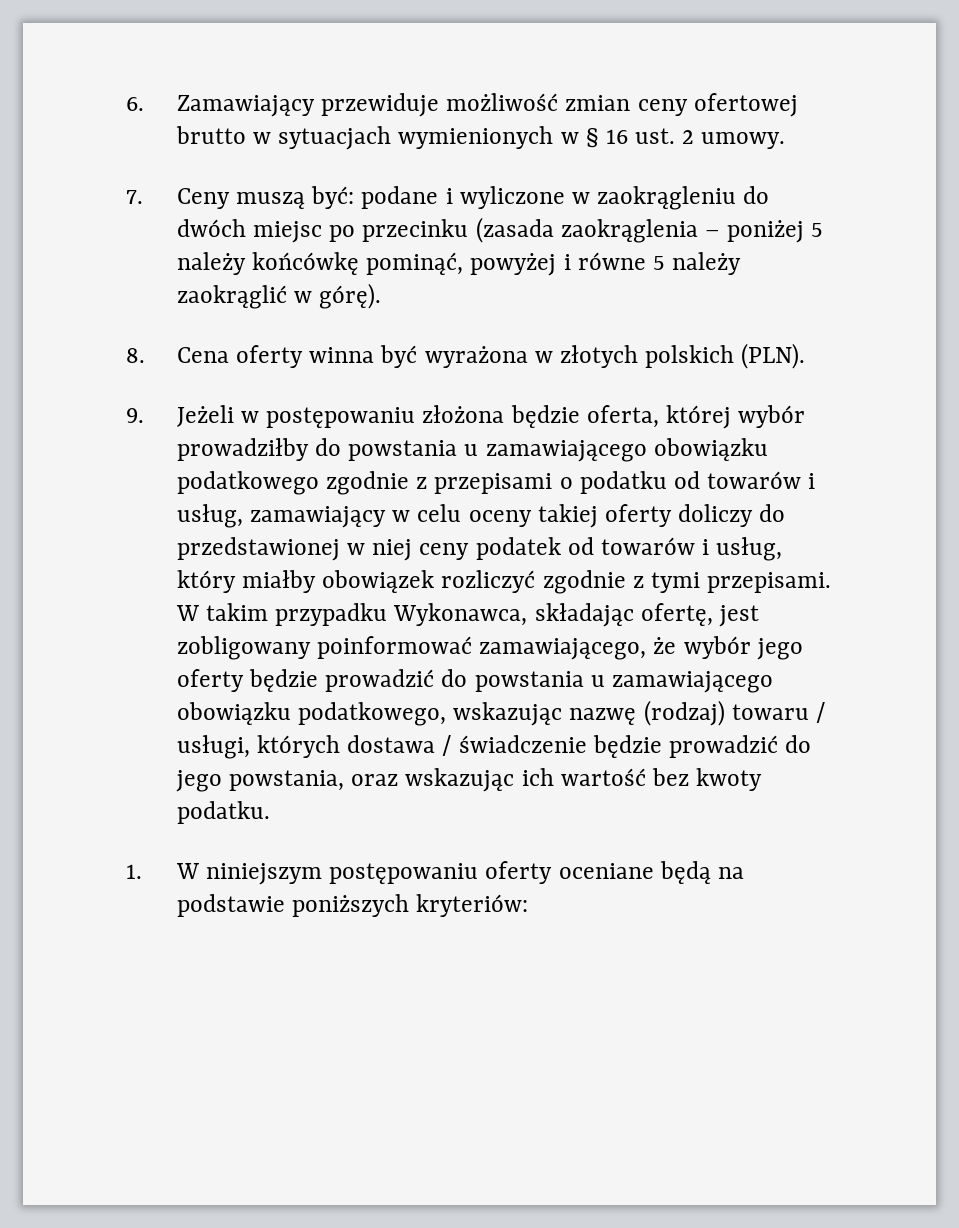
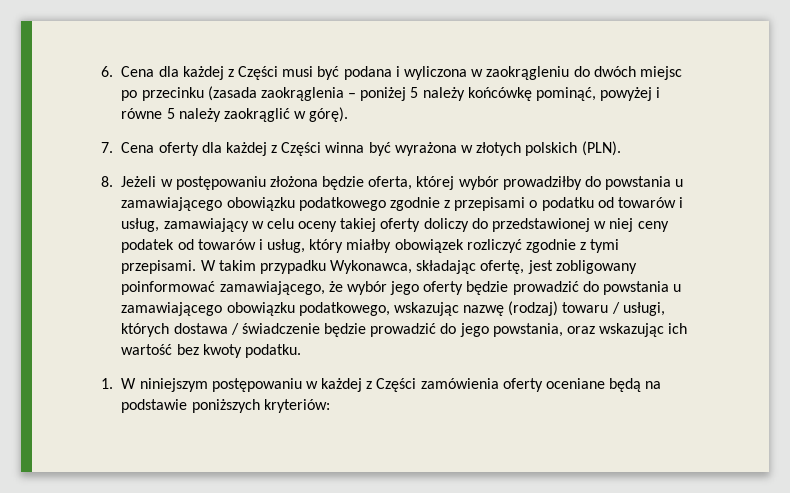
- 6. Zamawiający przewiduje możliwość zmian ceny ofertowej brutto w sytuacjach wymienionych w § 16 ust. 2 umowy.
- 7. Ceny muszą być: podane i wyliczone w zaokrągleniu do dwóch miejsc po przecinku (zasada zaokrąglenia – poniżej 5 należy końcówkę pominąć, powyżej i równe 5 należy zaokrąglić w górę).
+ 6. Cena dla każdej z Części musi być podana i wyliczona w zaokrągleniu do dwóch miejsc po przecinku (zasada zaokrąglenia – poniżej 5 należy końcówkę pominąć, powyżej i równe 5 należy zaokrąglić w górę).
- 8. Cena oferty winna być wyrażona w złotych polskich (PLN).
+ 7. Cena oferty dla każdej z Części winna być wyrażona w złotych polskich (PLN).
- 9. Jeżeli w postępowaniu złożona będzie oferta, której wybór prowadziłby do powstania u zamawiającego obowiązku podatkowego zgodnie z przepisami o podatku od towarów i usług, zamawiający w celu oceny takiej oferty doliczy do przedstawionej w niej ceny podatek od towarów i usług, który miałby obowiązek rozliczyć zgodnie z tymi przepisami.
+ 8. Jeżeli w postępowaniu złożona będzie oferta, której wybór prowadziłby do powstania u zamawiającego obowiązku podatkowego zgodnie z przepisami o podatku od towarów i usług, zamawiający w celu oceny takiej oferty doliczy do przedstawionej w niej ceny podatek od towarów i usług, który miałby obowiązek rozliczyć zgodnie z tymi przepisami.
- 1. W niniejszym postępowaniu oferty oceniane będą na podstawie poniższych kryteriów:
+ 1. W niniejszym postępowaniu w każdej z Części zamówienia oferty oceniane będą na podstawie poniższych kryteriów:

